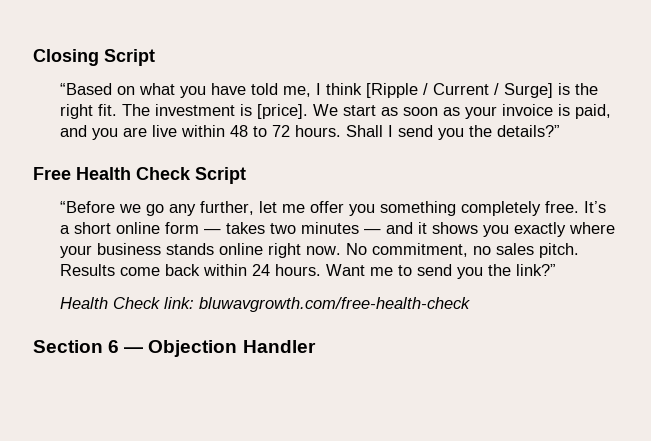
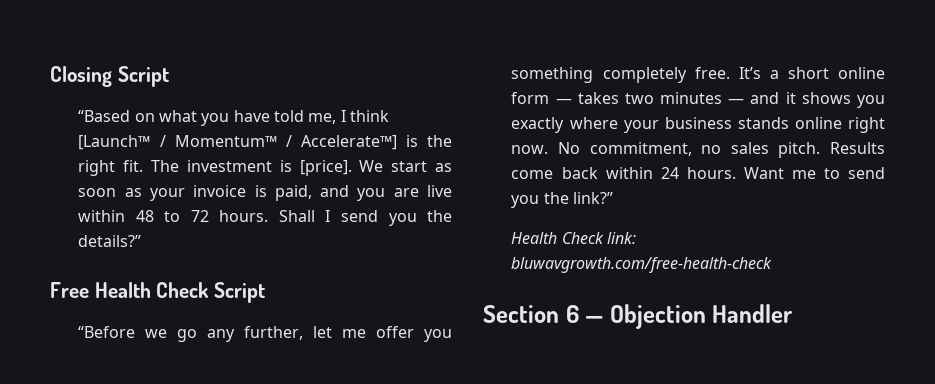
- “Based on what you have told me, I think [Ripple / Current / Surge] is the right fit.
+ “Based on what you have told me, I think [Launch™ / Momentum™ / Accelerate™] is the right fit.

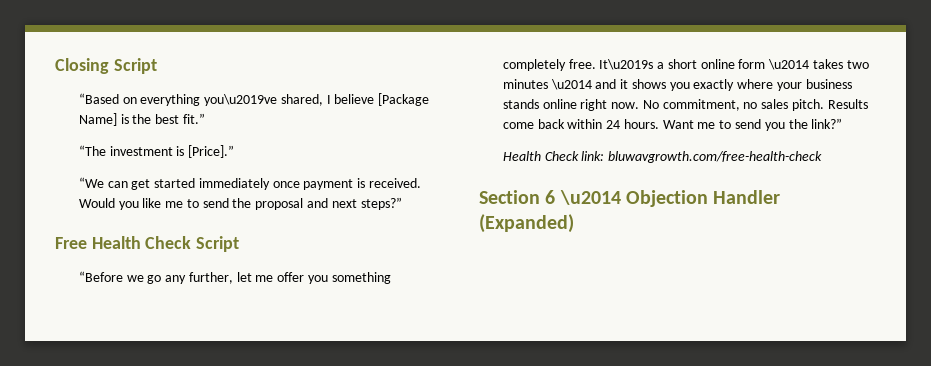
- “Based on what you have told me, I think [Launch™ / Momentum™ / Accelerate™] is the right fit. The investment is [price]. We start as soon as your invoice is paid, and you are live within 48 to 72 hours. Shall I send you the details?”
+ “Based on everything you\u2019ve shared, I believe [Package Name] is the best fit.”
+ “The investment is [Price].”
+ “We can get started immediately once payment is received. Would you like me to send the proposal and next steps?”
- It’s a short online form — takes two minutes — and it shows you exactly where your business stands online right now.
+ It\u2019s a short online form \u2014 takes two minutes \u2014 and it shows you exactly where your business stands online right now.
- Section 6 — Objection Handler
+ Section 6 \u2014 Objection Handler (Expanded)

